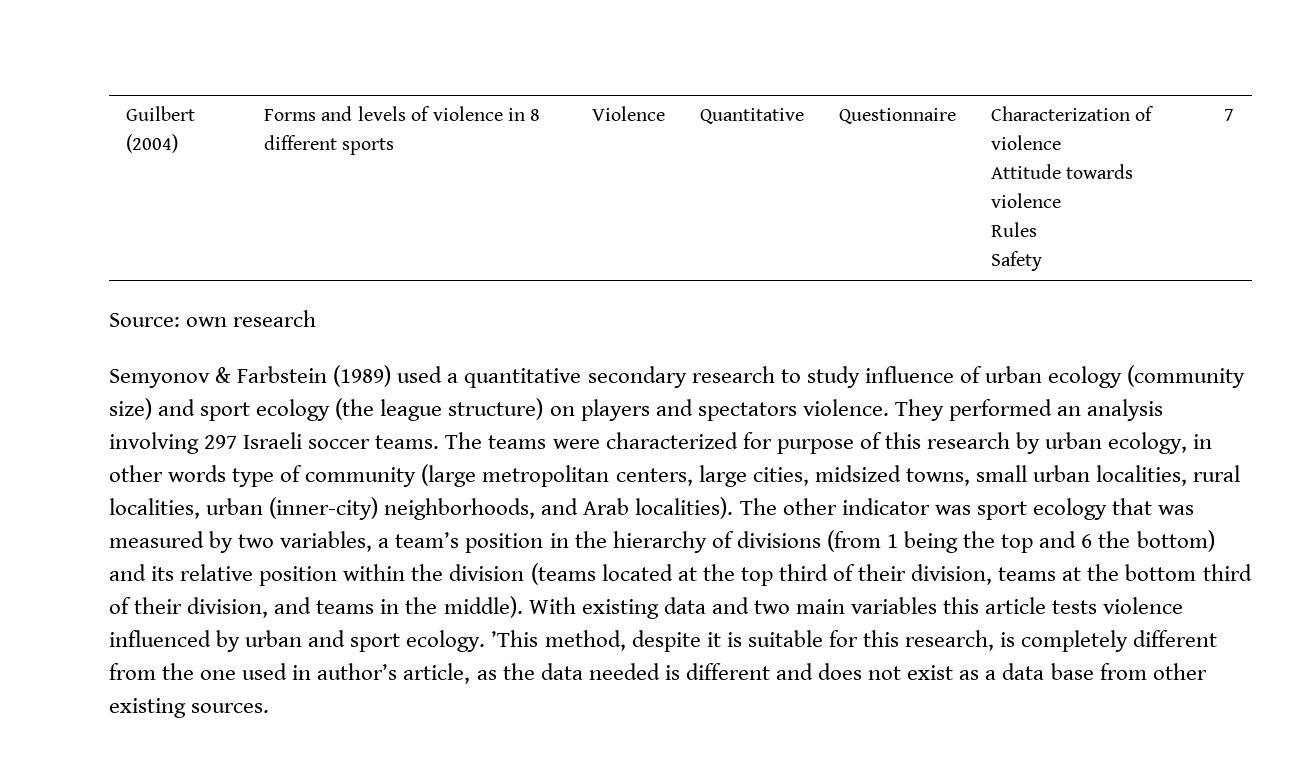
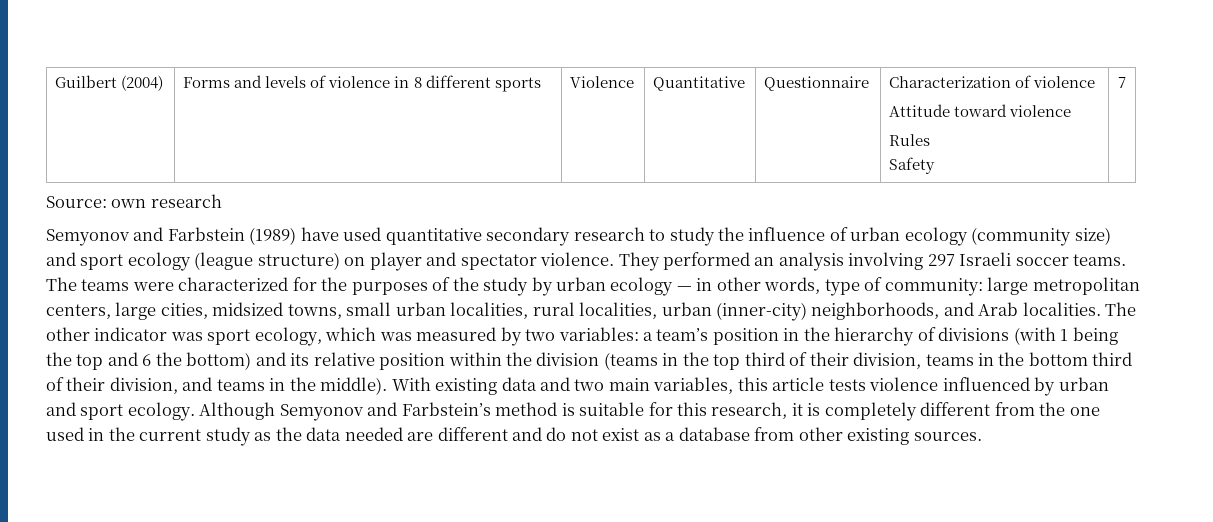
  Guilbert (2004) | Forms and levels of violence in 8 different sports | Violence | Quantitative | Questionnaire | Characterization of violence
- Attitude towards violence
+ Attitude toward violence
- Semyonov & Farbstein (1989) used a quantitative secondary research to study influence of urban ecology (community size) and sport ecology (the league structure) on players and spectators violence.
+ Semyonov and Farbstein (1989) have used quantitative secondary research to study the influence of urban ecology (community size) and sport ecology (league structure) on player and spectator violence.
- The teams were characterized for purpose of this research by urban ecology, in other words type of community (large metropolitan centers, large cities, midsized towns, small urban localities, rural localities, urban (inner-city) neighborhoods, and Arab localities).
+ The teams were characterized for the purposes of the study by urban ecology — in other words, type of community: large metropolitan centers, large cities, midsized towns, small urban localities, rural localities, urban (inner-city) neighborhoods, and Arab localities.
- The other indicator was sport ecology that was measured by two variables, a team’s position in the hierarchy of divisions (from 1 being the top and 6 the bottom) and its relative position within the division (teams located at the top third of their division, teams at the bottom third of their division, and teams in the middle).
+ The other indicator was sport ecology, which was measured by two variables: a team’s position in the hierarchy of divisions (with 1 being the top and 6 the bottom) and its relative position within the division (teams in the top third of their division, teams in the bottom third of their division, and teams in the middle).
- With existing data and two main variables this article tests violence influenced by urban and sport ecology. ’This method, despite it is suitable for this research, is completely different from the one used in author’s article, as the data needed is different and does not exist as a data base from other existing sources.
+ With existing data and two main variables, this article tests violence influenced by urban and sport ecology. Although Semyonov and Farbstein’s method is suitable for this research, it is completely different from the one used in the current study as the data needed are different and do not exist as a database from other existing sources.

